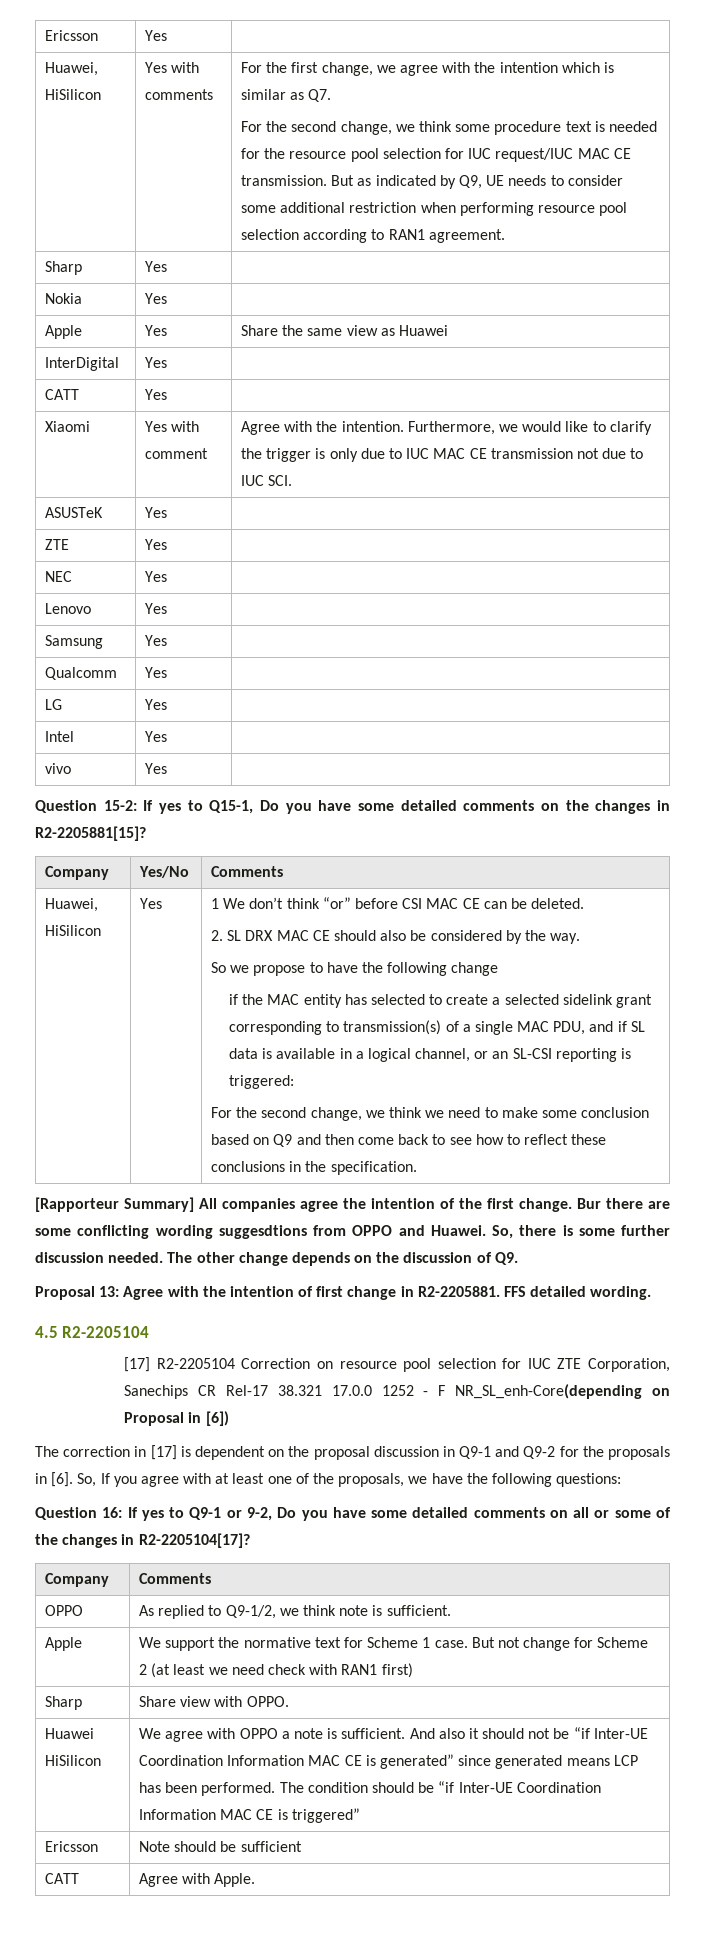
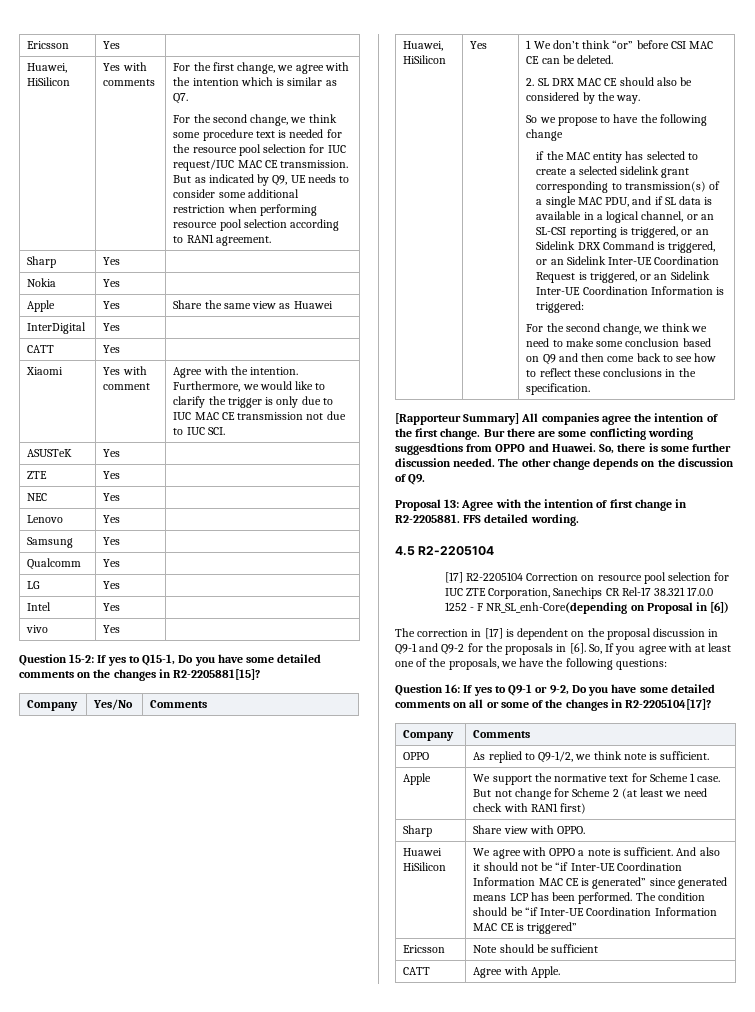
- if the MAC entity has selected to create a selected sidelink grant corresponding to transmission(s) of a single MAC PDU, and if SL data is available in a logical channel, or an SL-CSI reporting is triggered:
+ if the MAC entity has selected to create a selected sidelink grant corresponding to transmission(s) of a single MAC PDU, and if SL data is available in a logical channel, or an SL-CSI reporting is triggered, or an Sidelink DRX Command is triggered, or an Sidelink Inter-UE Coordination Request is triggered, or an Sidelink Inter-UE Coordination Information is triggered:

